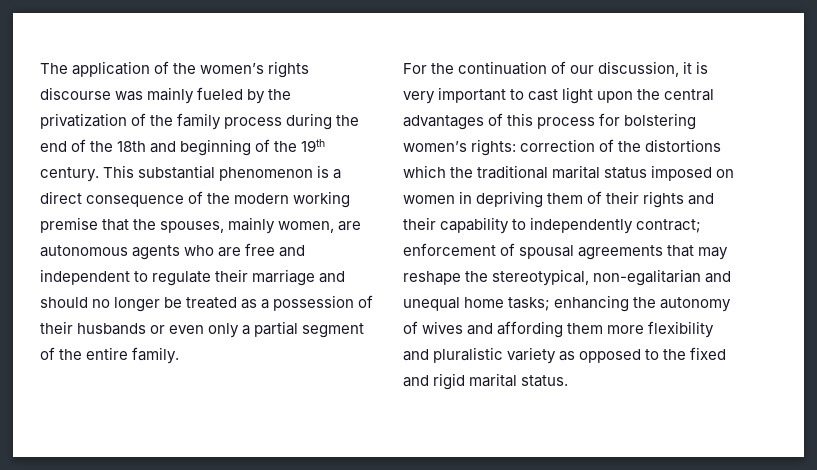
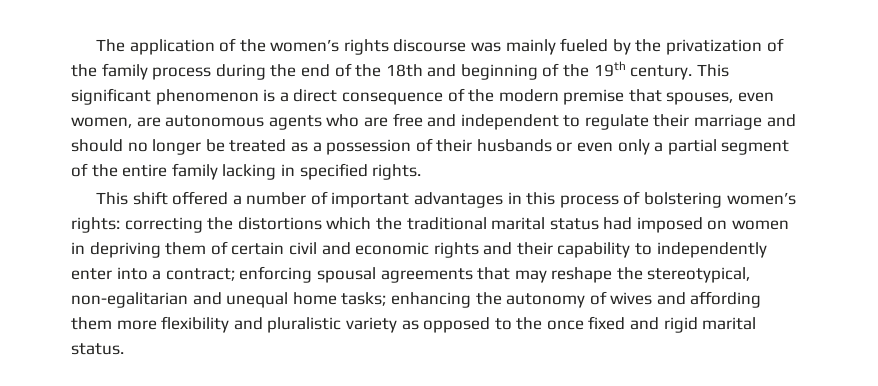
- This substantial phenomenon is a direct consequence of the modern working premise that the spouses, mainly women, are autonomous agents who are free and independent to regulate their marriage and should no longer be treated as a possession of their husbands or even only a partial segment of the entire family.
- For the continuation of our discussion, it is very important to cast light upon the central advantages of this process for bolstering women’s rights:
+ This significant phenomenon is a direct consequence of the modern premise that spouses, even women, are autonomous agents who are free and independent to regulate their marriage and should no longer be treated as a possession of their husbands or even only a partial segment of the entire family lacking in specified rights.
+ This shift offered a number of important advantages in this process of bolstering women’s rights:
- correction of the distortions which the traditional marital status imposed on women in depriving them of their rights and their capability to independently contract; enforcement of spousal agreements that may reshape the stereotypical, non-egalitarian and unequal home tasks;
+ correcting the distortions which the traditional marital status had imposed on women in depriving them of certain civil and economic rights and their capability to independently enter into a contract; enforcing spousal agreements that may reshape the stereotypical, non-egalitarian and unequal home tasks;
- enhancing the autonomy of wives and affording them more flexibility and pluralistic variety as opposed to the fixed and rigid marital status.
+ enhancing the autonomy of wives and affording them more flexibility and pluralistic variety as opposed to the once fixed and rigid marital status.

